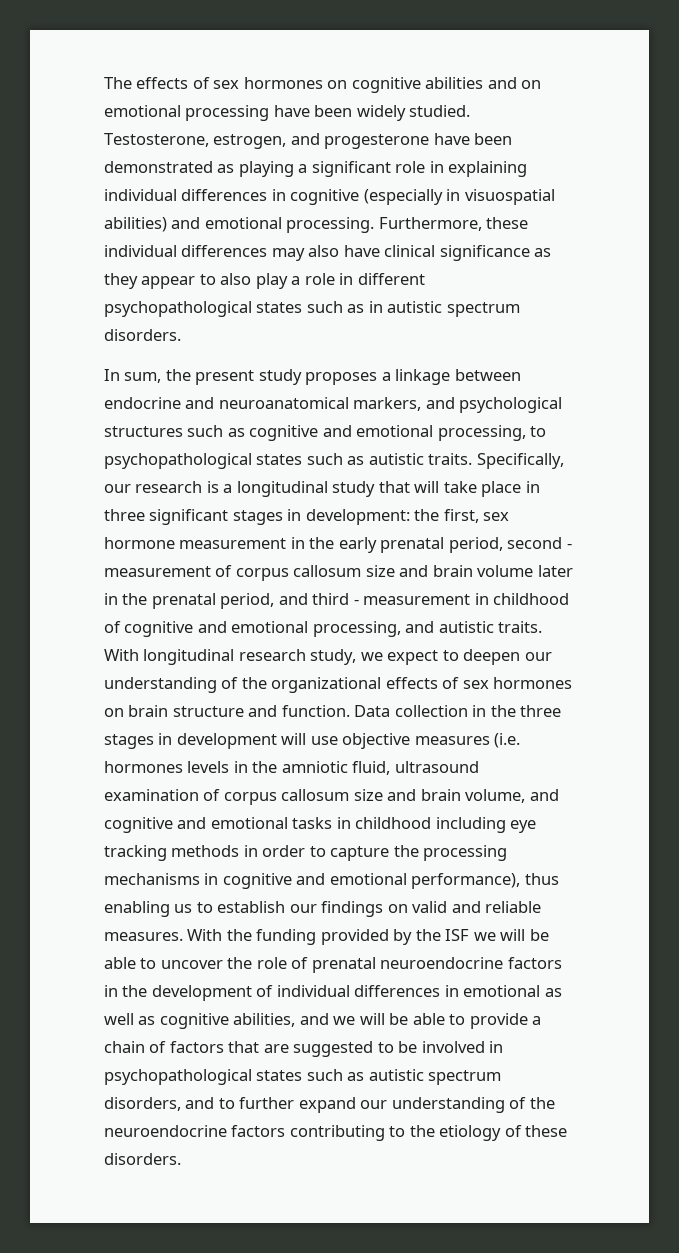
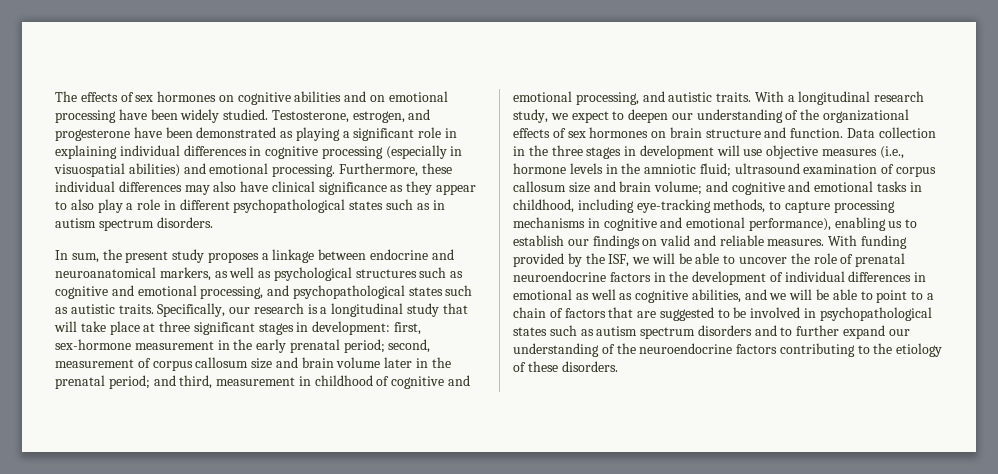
- Testosterone, estrogen, and progesterone have been demonstrated as playing a significant role in explaining individual differences in cognitive (especially in visuospatial abilities) and emotional processing.
+ Testosterone, estrogen, and progesterone have been demonstrated as playing a significant role in explaining individual differences in cognitive processing (especially in visuospatial abilities) and emotional processing.
- Furthermore, these individual differences may also have clinical significance as they appear to also play a role in different psychopathological states such as in autistic spectrum disorders.
+ Furthermore, these individual differences may also have clinical significance as they appear to also play a role in different psychopathological states such as in autism spectrum disorders.
- In sum, the present study proposes a linkage between endocrine and neuroanatomical markers, and psychological structures such as cognitive and emotional processing, to psychopathological states such as autistic traits.
+ In sum, the present study proposes a linkage between endocrine and neuroanatomical markers, as well as psychological structures such as cognitive and emotional processing, and psychopathological states such as autistic traits.
- Specifically, our research is a longitudinal study that will take place in three significant stages in development: the first, sex hormone measurement in the early prenatal period, second - measurement of corpus callosum size and brain volume later in the prenatal period, and third - measurement in childhood of cognitive and emotional processing, and autistic traits.
+ Specifically, our research is a longitudinal study that will take place at three significant stages in development: first, sex-hormone measurement in the early prenatal period; second, measurement of corpus callosum size and brain volume later in the prenatal period; and third, measurement in childhood of cognitive and emotional processing, and autistic traits.
- With longitudinal research study, we expect to deepen our understanding of the organizational effects of sex hormones on brain structure and function.
+ With a longitudinal research study, we expect to deepen our understanding of the organizational effects of sex hormones on brain structure and function.
- Data collection in the three stages in development will use objective measures (i.e. hormones levels in the amniotic fluid, ultrasound examination of corpus callosum size and brain volume, and cognitive and emotional tasks in childhood including eye tracking methods in order to capture the processing mechanisms in cognitive and emotional performance), thus enabling us to establish our findings on valid and reliable measures.
+ Data collection in the three stages in development will use objective measures (i.e., hormone levels in the amniotic fluid; ultrasound examination of corpus callosum size and brain volume; and cognitive and emotional tasks in childhood, including eye-tracking methods, to capture processing mechanisms in cognitive and emotional performance), enabling us to establish our findings on valid and reliable measures.
- With the funding provided by the ISF we will be able to uncover the role of prenatal neuroendocrine factors in the development of individual differences in emotional as well as cognitive abilities, and we will be able to provide a chain of factors that are suggested to be involved in psychopathological states such as autistic spectrum disorders, and to further expand our understanding of the neuroendocrine factors contributing to the etiology of these disorders.
+ With funding provided by the ISF, we will be able to uncover the role of prenatal neuroendocrine factors in the development of individual differences in emotional as well as cognitive abilities, and we will be able to point to a chain of factors that are suggested to be involved in psychopathological states such as autism spectrum disorders and to further expand our understanding of the neuroendocrine factors contributing to the etiology of these disorders.

